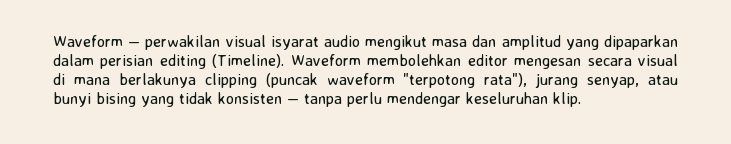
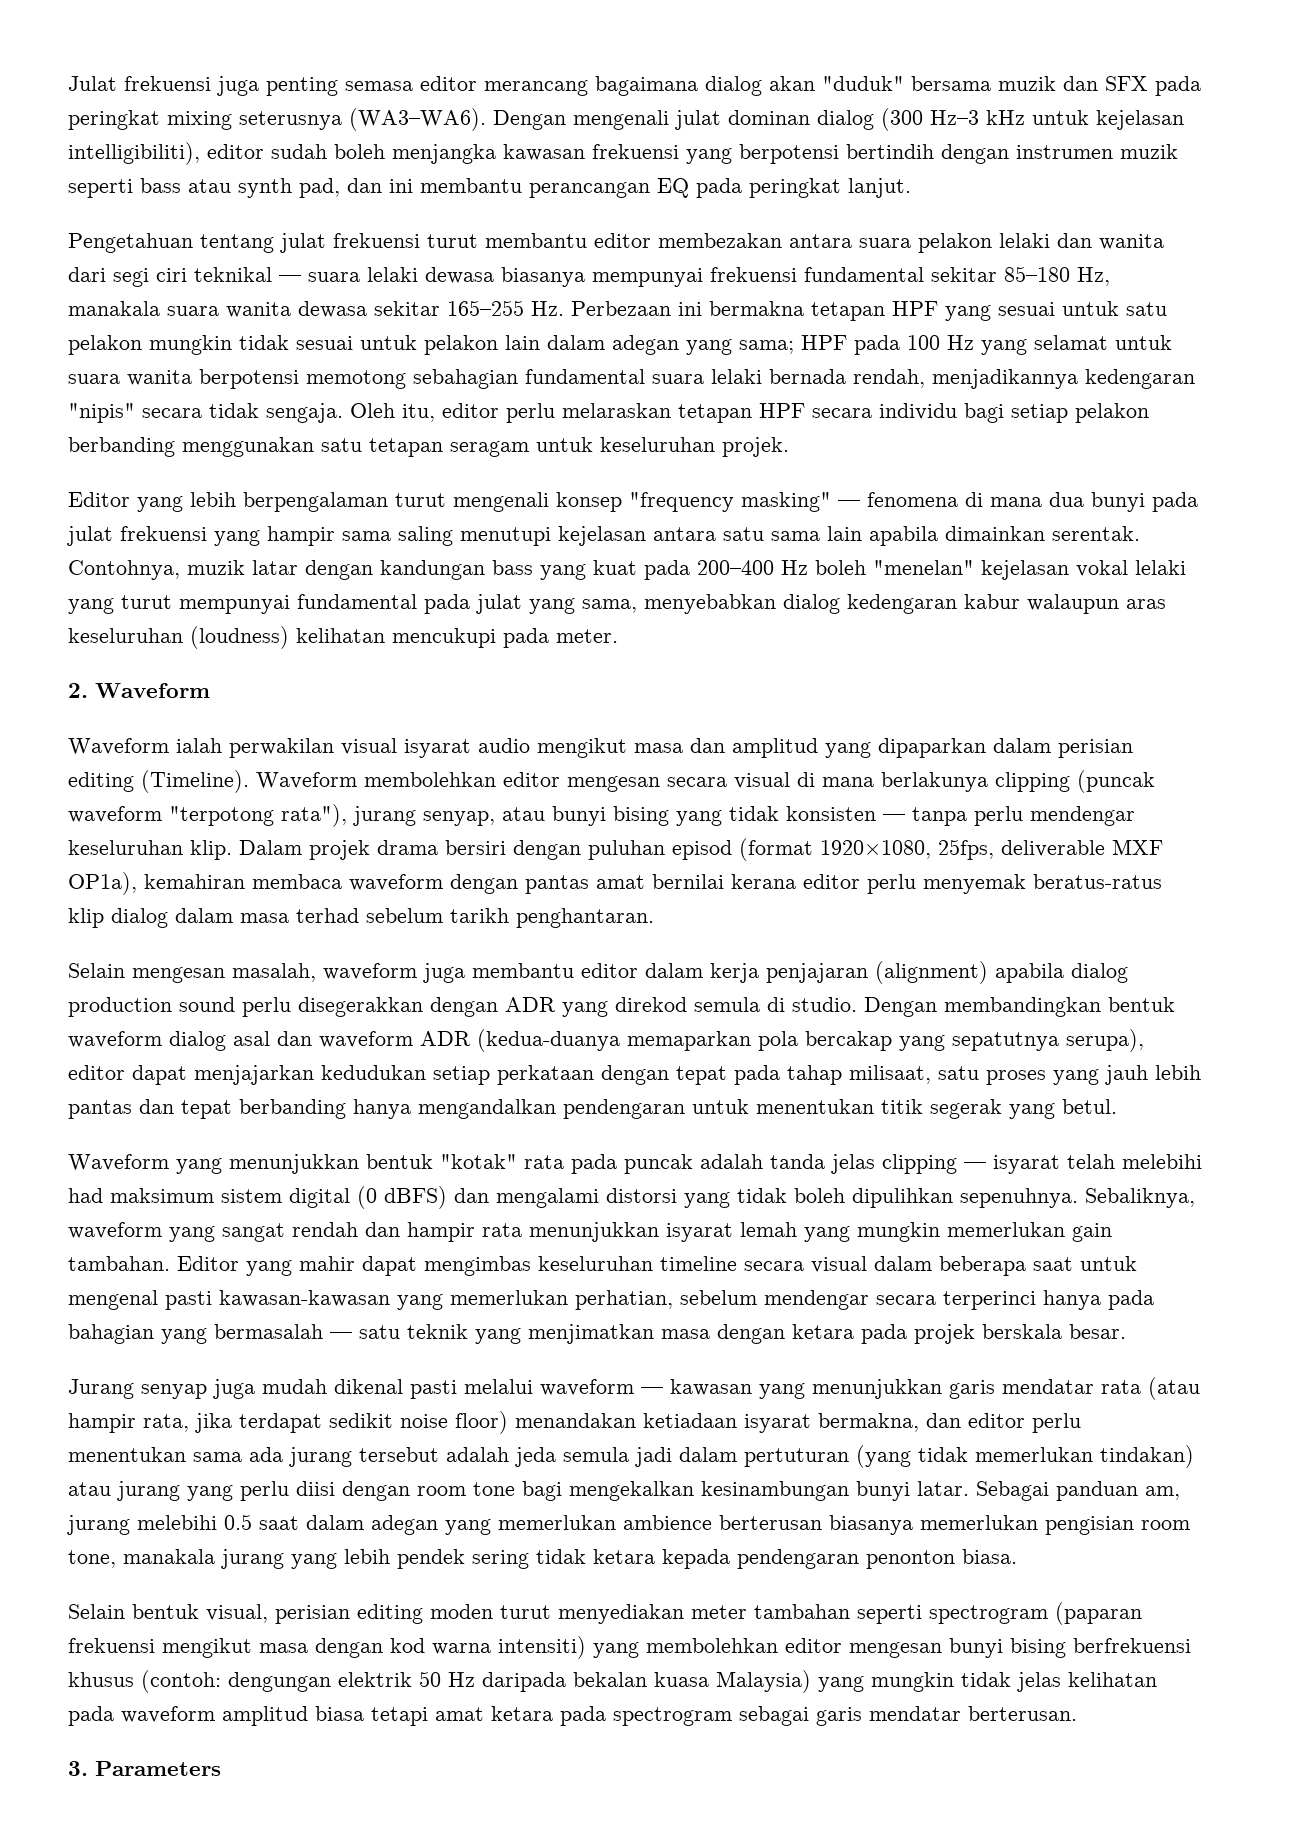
- Waveform — perwakilan visual isyarat audio mengikut masa dan amplitud yang dipaparkan dalam perisian editing (Timeline).
+ Julat frekuensi juga penting semasa editor merancang bagaimana dialog akan "duduk" bersama muzik dan SFX pada peringkat mixing seterusnya (WA3–WA6). Dengan mengenali julat dominan dialog (300 Hz–3 kHz untuk kejelasan intelligibiliti), editor sudah boleh menjangka kawasan frekuensi yang berpotensi bertindih dengan instrumen muzik seperti bass atau synth pad, dan ini membantu perancangan EQ pada peringkat lanjut.
+ Pengetahuan tentang julat frekuensi turut membantu editor membezakan antara suara pelakon lelaki dan wanita dari segi ciri teknikal — suara lelaki dewasa biasanya mempunyai frekuensi fundamental sekitar 85–180 Hz, manakala suara wanita dewasa sekitar 165–255 Hz. Perbezaan ini bermakna tetapan HPF yang sesuai untuk satu pelakon mungkin tidak sesuai untuk pelakon lain dalam adegan yang sama; HPF pada 100 Hz yang selamat untuk suara wanita berpotensi memotong sebahagian fundamental suara lelaki bernada rendah, menjadikannya kedengaran "nipis" secara tidak sengaja. Oleh itu, editor perlu melaraskan tetapan HPF secara individu bagi setiap pelakon berbanding menggunakan satu tetapan seragam untuk keseluruhan projek.
+ Editor yang lebih berpengalaman turut mengenali konsep "frequency masking" — fenomena di mana dua bunyi pada julat frekuensi yang hampir sama saling menutupi kejelasan antara satu sama lain apabila dimainkan serentak. Contohnya, muzik latar dengan kandungan bass yang kuat pada 200–400 Hz boleh "menelan" kejelasan vokal lelaki yang turut mempunyai fundamental pada julat yang sama, menyebabkan dialog kedengaran kabur walaupun aras keseluruhan (loudness) kelihatan mencukupi pada meter.
+ 2. Waveform
+ Waveform ialah perwakilan visual isyarat audio mengikut masa dan amplitud yang dipaparkan dalam perisian editing (Timeline).
+ Dalam projek drama bersiri dengan puluhan episod (format 1920×1080, 25fps, deliverable MXF OP1a), kemahiran membaca waveform dengan pantas amat bernilai kerana editor perlu menyemak beratus-ratus klip dialog dalam masa terhad sebelum tarikh penghantaran.
+ Selain mengesan masalah, waveform juga membantu editor dalam kerja penjajaran (alignment) apabila dialog production sound perlu disegerakkan dengan ADR yang direkod semula di studio. Dengan membandingkan bentuk waveform dialog asal dan waveform ADR (kedua-duanya memaparkan pola bercakap yang sepatutnya serupa), editor dapat menjajarkan kedudukan setiap perkataan dengan tepat pada tahap milisaat, satu proses yang jauh lebih pantas dan tepat berbanding hanya mengandalkan pendengaran untuk menentukan titik segerak yang betul.
+ Waveform yang menunjukkan bentuk "kotak" rata pada puncak adalah tanda jelas clipping — isyarat telah melebihi had maksimum sistem digital (0 dBFS) dan mengalami distorsi yang tidak boleh dipulihkan sepenuhnya. Sebaliknya, waveform yang sangat rendah dan hampir rata menunjukkan isyarat lemah yang mungkin memerlukan gain tambahan. Editor yang mahir dapat mengimbas keseluruhan timeline secara visual dalam beberapa saat untuk mengenal pasti kawasan-kawasan yang memerlukan perhatian, sebelum mendengar secara terperinci hanya pada bahagian yang bermasalah — satu teknik yang menjimatkan masa dengan ketara pada projek berskala besar.
+ Jurang senyap juga mudah dikenal pasti melalui waveform — kawasan yang menunjukkan garis mendatar rata (atau hampir rata, jika terdapat sedikit noise floor) menandakan ketiadaan isyarat bermakna, dan editor perlu menentukan sama ada jurang tersebut adalah jeda semula jadi dalam pertuturan (yang tidak memerlukan tindakan) atau jurang yang perlu diisi dengan room tone bagi mengekalkan kesinambungan bunyi latar. Sebagai panduan am, jurang melebihi 0.5 saat dalam adegan yang memerlukan ambience berterusan biasanya memerlukan pengisian room tone, manakala jurang yang lebih pendek sering tidak ketara kepada pendengaran penonton biasa.
+ Selain bentuk visual, perisian editing moden turut menyediakan meter tambahan seperti spectrogram (paparan frekuensi mengikut masa dengan kod warna intensiti) yang membolehkan editor mengesan bunyi bising berfrekuensi khusus (contoh: dengungan elektrik 50 Hz daripada bekalan kuasa Malaysia) yang mungkin tidak jelas kelihatan pada waveform amplitud biasa tetapi amat ketara pada spectrogram sebagai garis mendatar berterusan.
+ 3. Parameters

